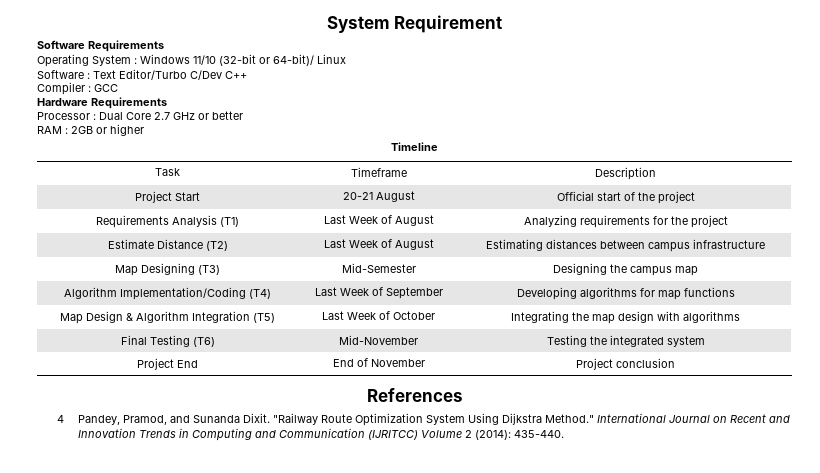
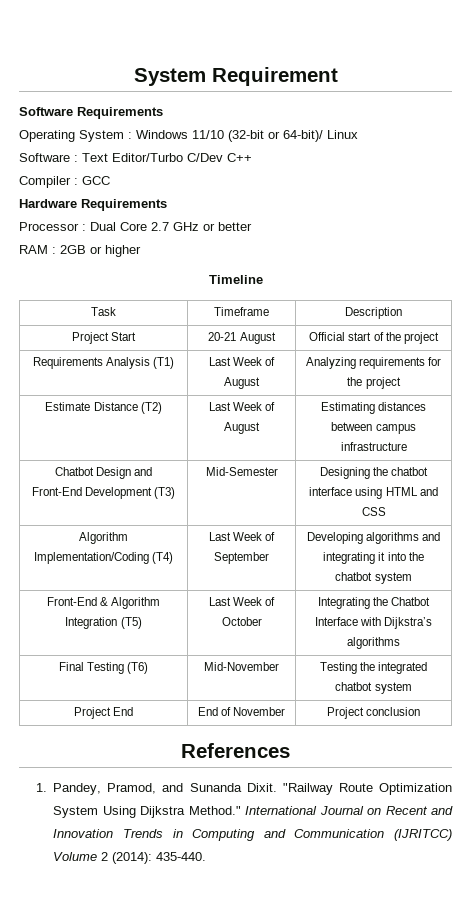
- Map Designing (T3) | Mid-Semester | Designing the campus map
+ Chatbot Design and Front-End Development (T3) | Mid-Semester | Designing the chatbot interface using HTML and CSS
- Algorithm Implementation/Coding (T4) | Last Week of September | Developing algorithms for map functions
- Map Design & Algorithm Integration (T5) | Last Week of October | Integrating the map design with algorithms
+ Algorithm Implementation/Coding (T4) | Last Week of September | Developing algorithms and integrating it into the chatbot system
+ Front-End & Algorithm Integration (T5) | Last Week of October | Integrating the Chatbot Interface with Dijkstra’s algorithms
- Final Testing (T6) | Mid-November | Testing the integrated system
+ Final Testing (T6) | Mid-November | Testing the integrated chatbot system
- 4 Pandey, Pramod, and Sunanda Dixit.
+ 1. Pandey, Pramod, and Sunanda Dixit.

